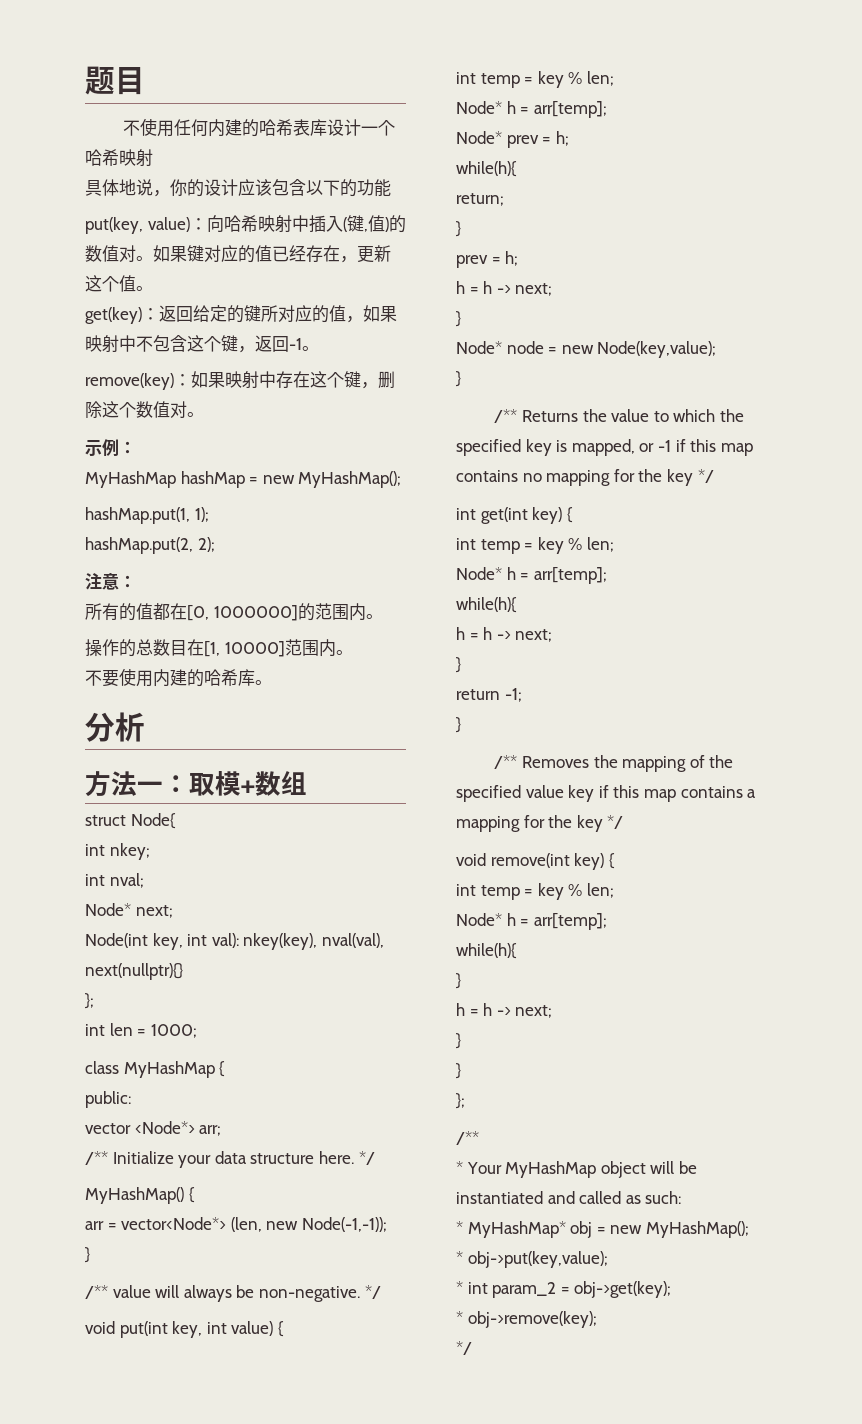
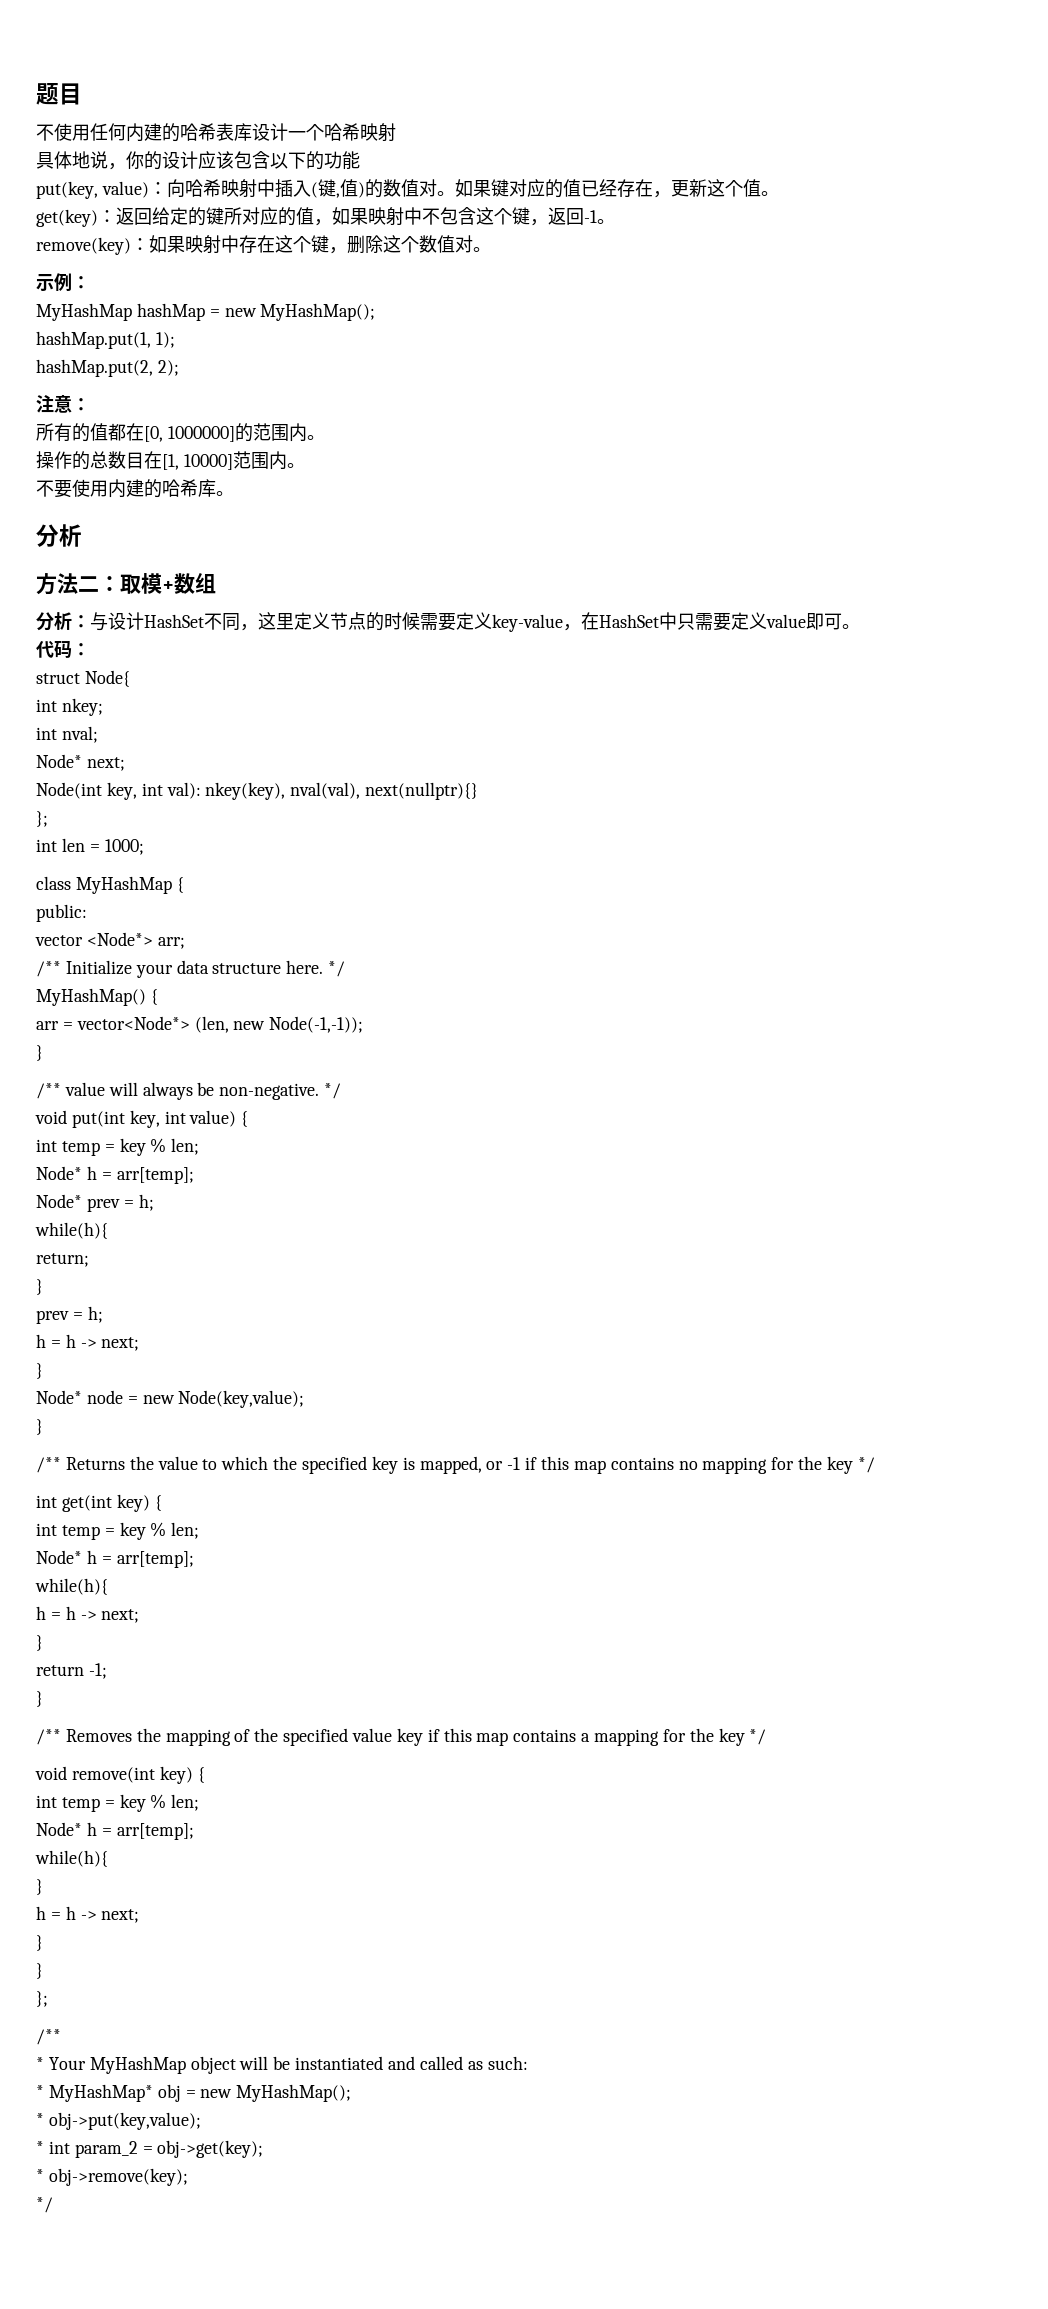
- 方法一：取模+数组
+ 方法二：取模+数组
+ 分析：与设计HashSet不同，这里定义节点的时候需要定义key-value，在HashSet中只需要定义value即可。
+ 代码：

